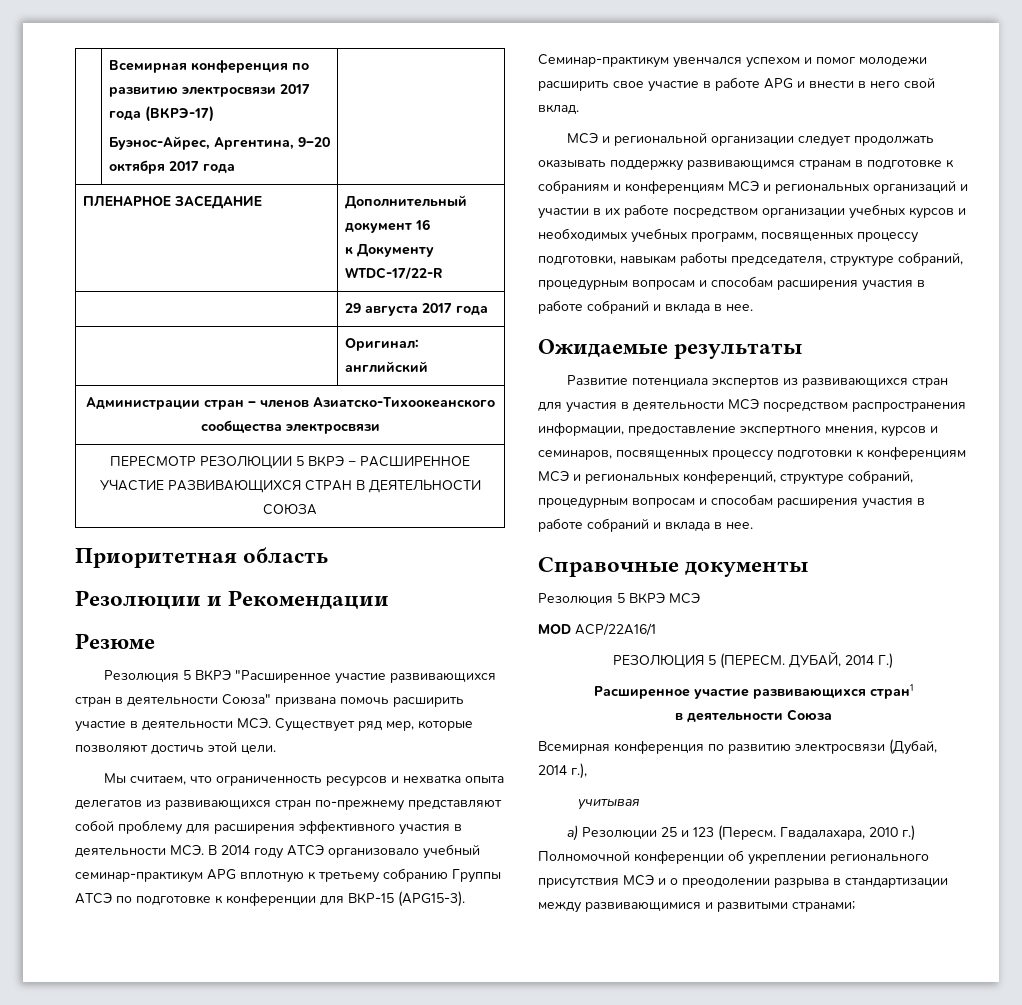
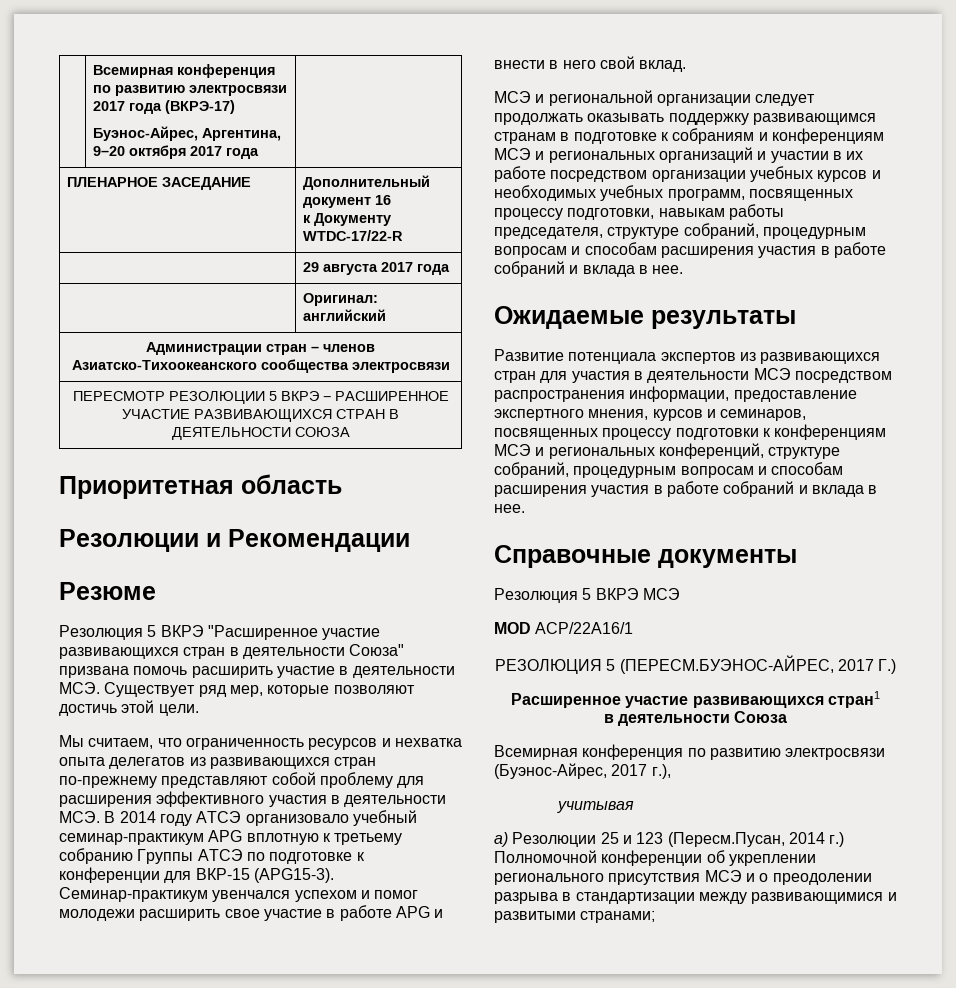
- РЕЗОЛЮЦИЯ 5 (ПЕРЕСМ. ДУБАЙ, 2014 Г.)
+ РЕЗОЛЮЦИЯ 5 (ПЕРЕСМ.БУЭНОС-АЙРЕС, 2017 Г.)
- Всемирная конференция по развитию электросвязи (Дубай, 2014 г.),
+ Всемирная конференция по развитию электросвязи (Буэнос-Айрес, 2017 г.),
- а) Резолюции 25 и 123 (Пересм. Гвадалахара, 2010 г.) Полномочной конференции об укреплении регионального присутствия МСЭ и о преодолении разрыва в стандартизации между развивающимися и развитыми странами;
+ а) Резолюции 25 и 123 (Пересм.Пусан, 2014 г.) Полномочной конференции об укреплении регионального присутствия МСЭ и о преодолении разрыва в стандартизации между развивающимися и развитыми странами;

